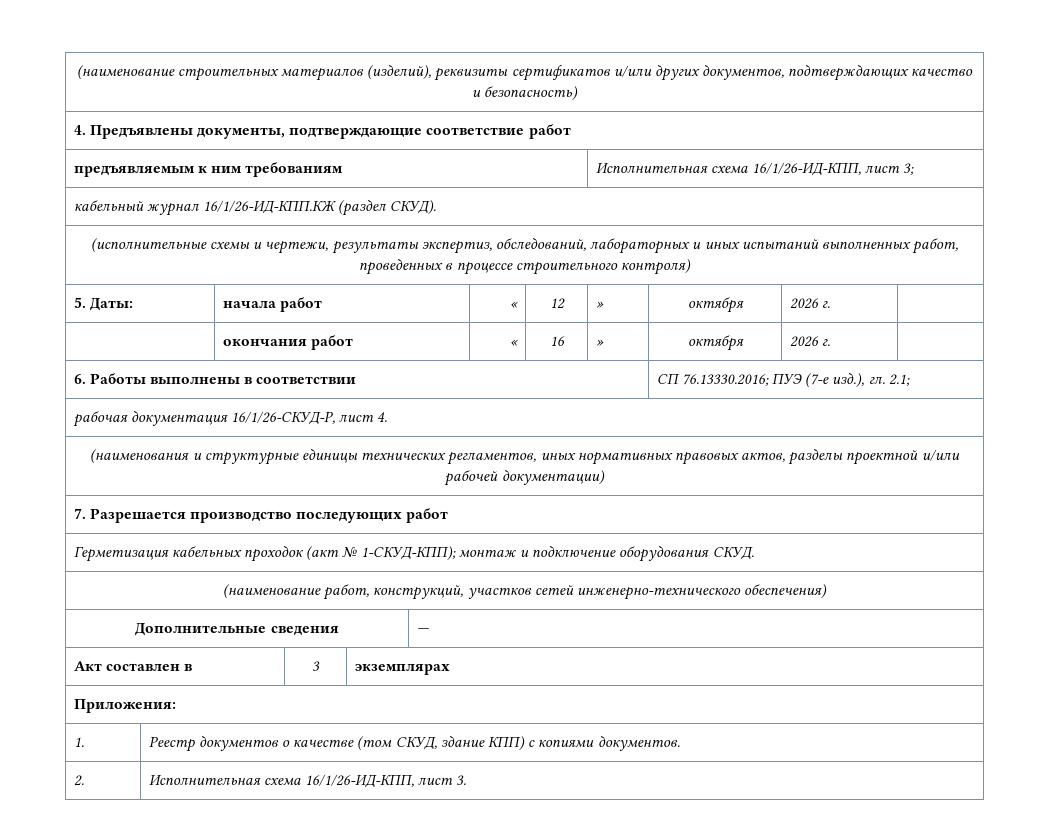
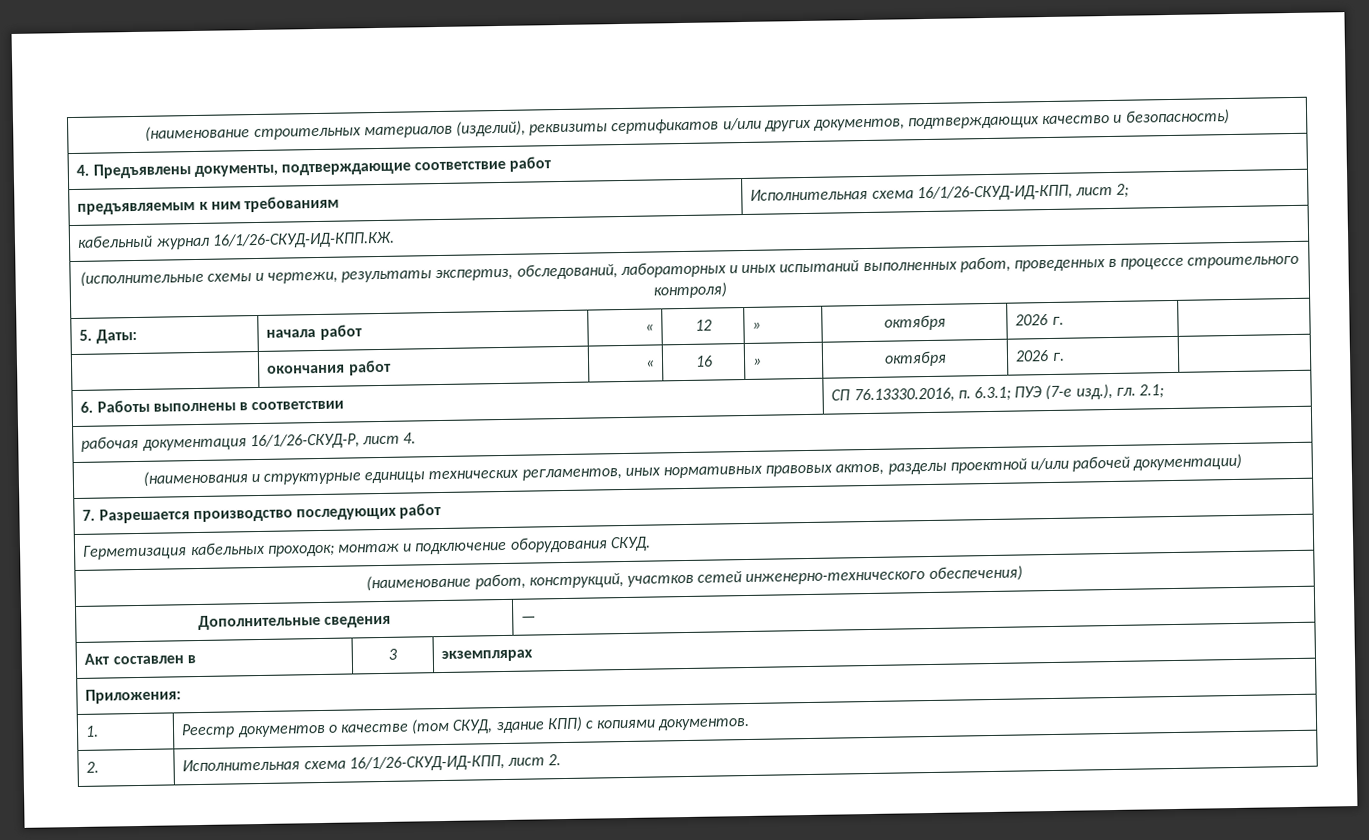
- предъявляемым к ним требованиям | Исполнительная схема 16/1/26-ИД-КПП, лист 3;
+ предъявляемым к ним требованиям | Исполнительная схема 16/1/26-СКУД-ИД-КПП, лист 2;
- кабельный журнал 16/1/26-ИД-КПП.КЖ (раздел СКУД).
+ кабельный журнал 16/1/26-СКУД-ИД-КПП.КЖ.
- 6. Работы выполнены в соответствии | СП 76.13330.2016; ПУЭ (7-е изд.), гл. 2.1;
+ 6. Работы выполнены в соответствии | СП 76.13330.2016, п. 6.3.1; ПУЭ (7-е изд.), гл. 2.1;
- Герметизация кабельных проходок (акт № 1-СКУД-КПП); монтаж и подключение оборудования СКУД.
+ Герметизация кабельных проходок; монтаж и подключение оборудования СКУД.
- 2. | Исполнительная схема 16/1/26-ИД-КПП, лист 3.
+ 2. | Исполнительная схема 16/1/26-СКУД-ИД-КПП, лист 2.

